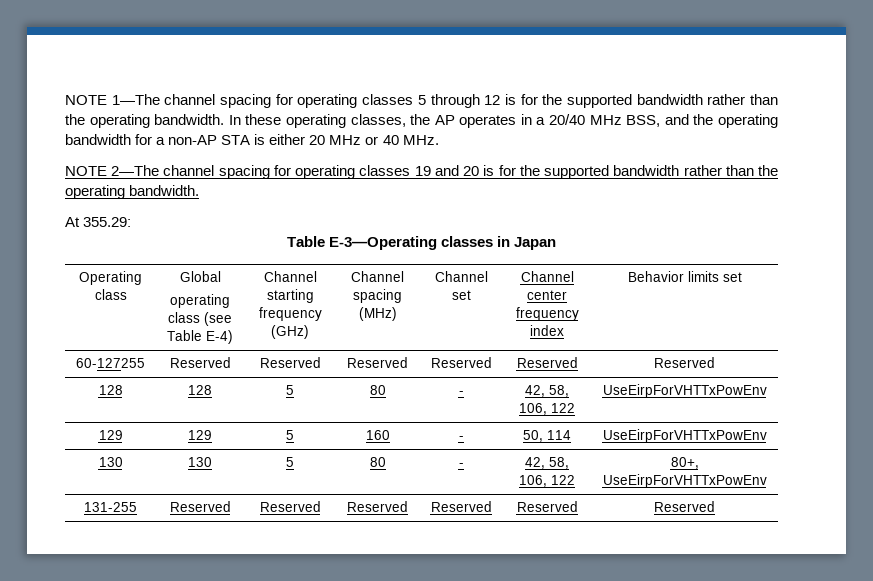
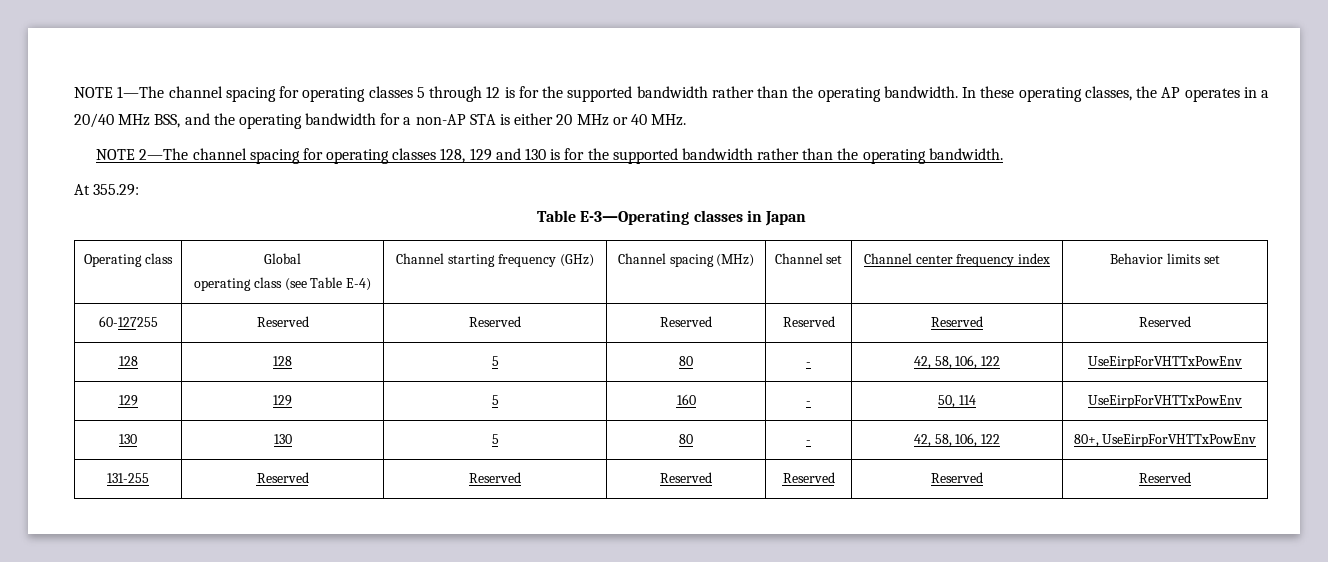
- NOTE 2—The channel spacing for operating classes 19 and 20 is for the supported bandwidth rather than the operating bandwidth.
+ NOTE 2—The channel spacing for operating classes 128, 129 and 130 is for the supported bandwidth rather than the operating bandwidth.

